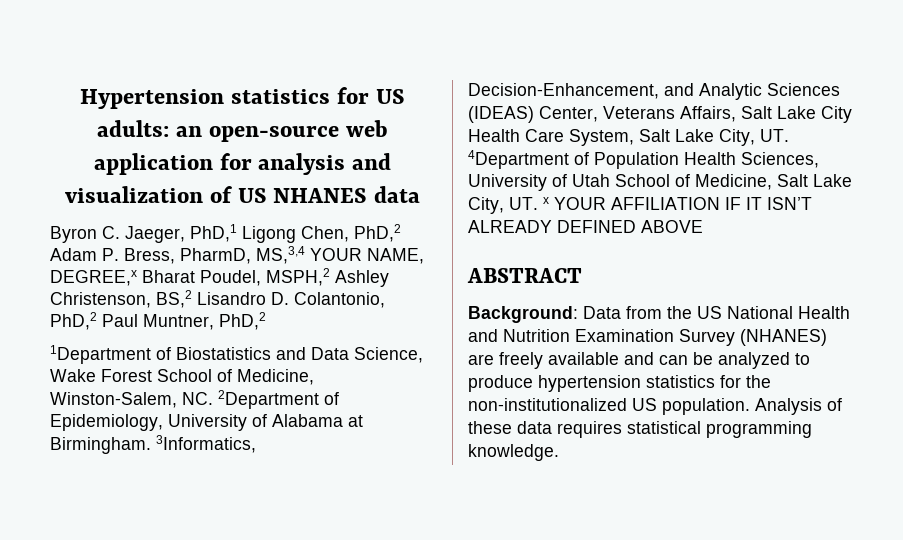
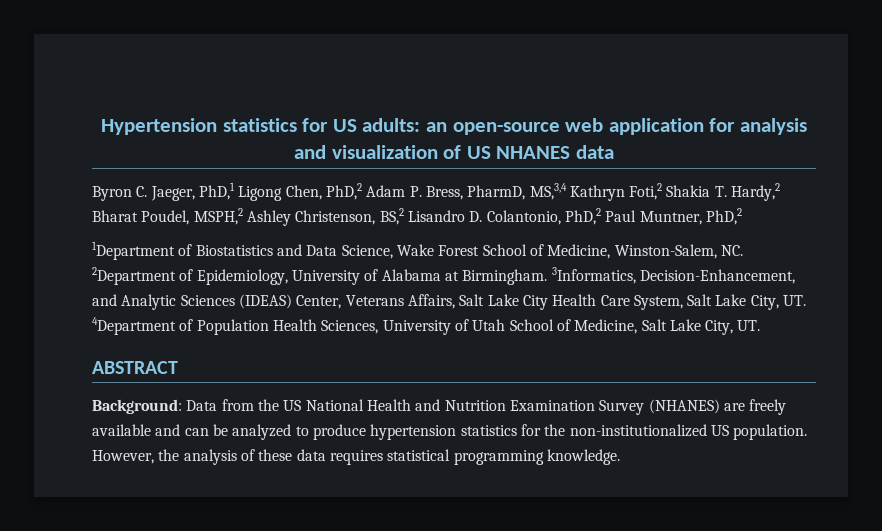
- Byron C. Jaeger, PhD,1 Ligong Chen, PhD,2 Adam P. Bress, PharmD, MS,3,4 YOUR NAME, DEGREE,x Bharat Poudel, MSPH,2 Ashley Christenson, BS,2 Lisandro D. Colantonio, PhD,2 Paul Muntner, PhD,2
+ Byron C. Jaeger, PhD,1 Ligong Chen, PhD,2 Adam P. Bress, PharmD, MS,3,4 Kathryn Foti,2 Shakia T. Hardy,2 Bharat Poudel, MSPH,2 Ashley Christenson, BS,2 Lisandro D. Colantonio, PhD,2 Paul Muntner, PhD,2
- 3Informatics, Decision-Enhancement, and Analytic Sciences (IDEAS) Center, Veterans Affairs, Salt Lake City Health Care System, Salt Lake City, UT. 4Department of Population Health Sciences, University of Utah School of Medicine, Salt Lake City, UT. x YOUR AFFILIATION IF IT ISN’T ALREADY DEFINED ABOVE
+ 3Informatics, Decision-Enhancement, and Analytic Sciences (IDEAS) Center, Veterans Affairs, Salt Lake City Health Care System, Salt Lake City, UT. 4Department of Population Health Sciences, University of Utah School of Medicine, Salt Lake City, UT.
- Analysis of these data requires statistical programming knowledge.
+ However, the analysis of these data requires statistical programming knowledge.

